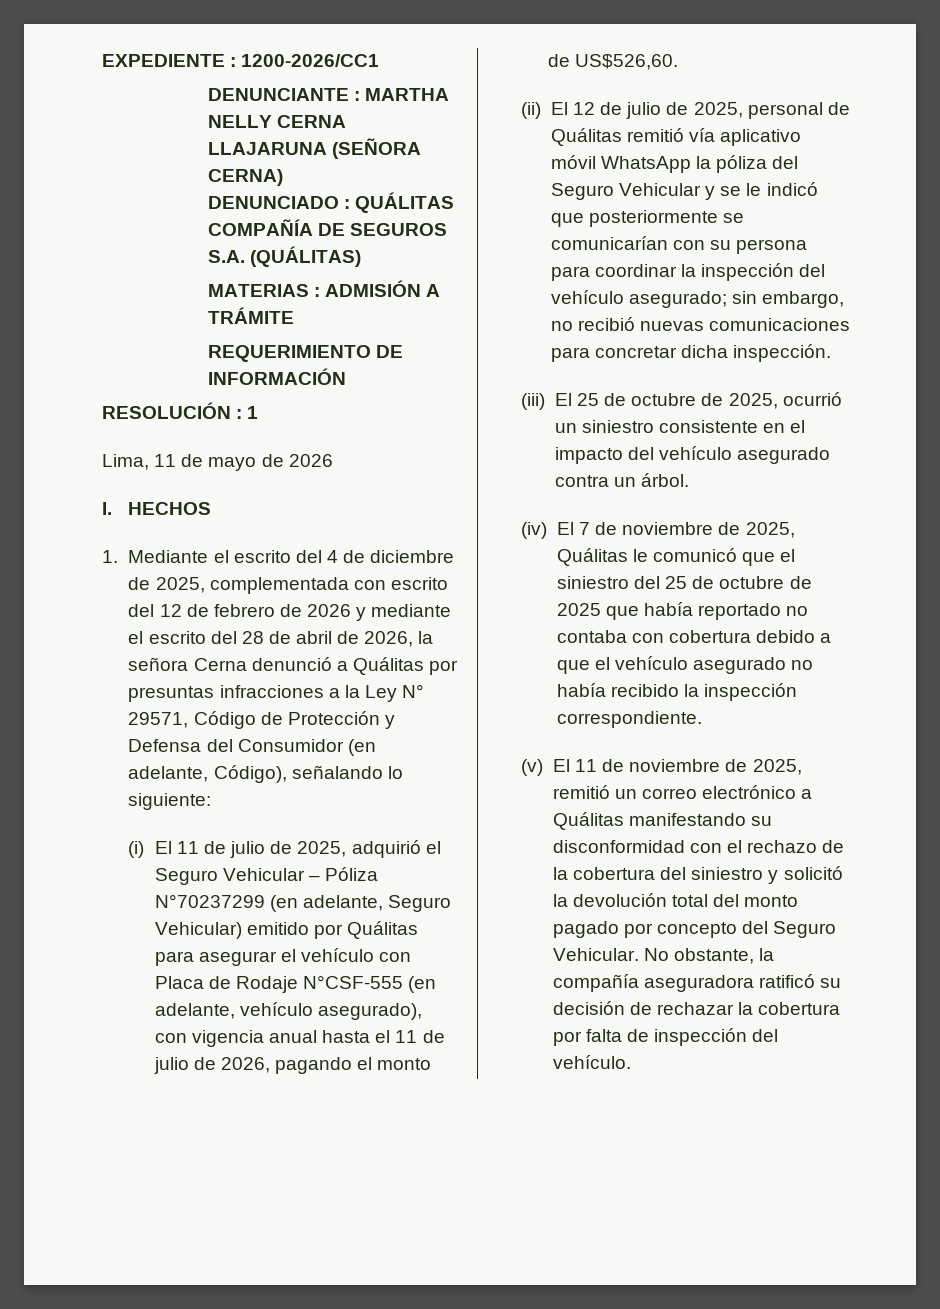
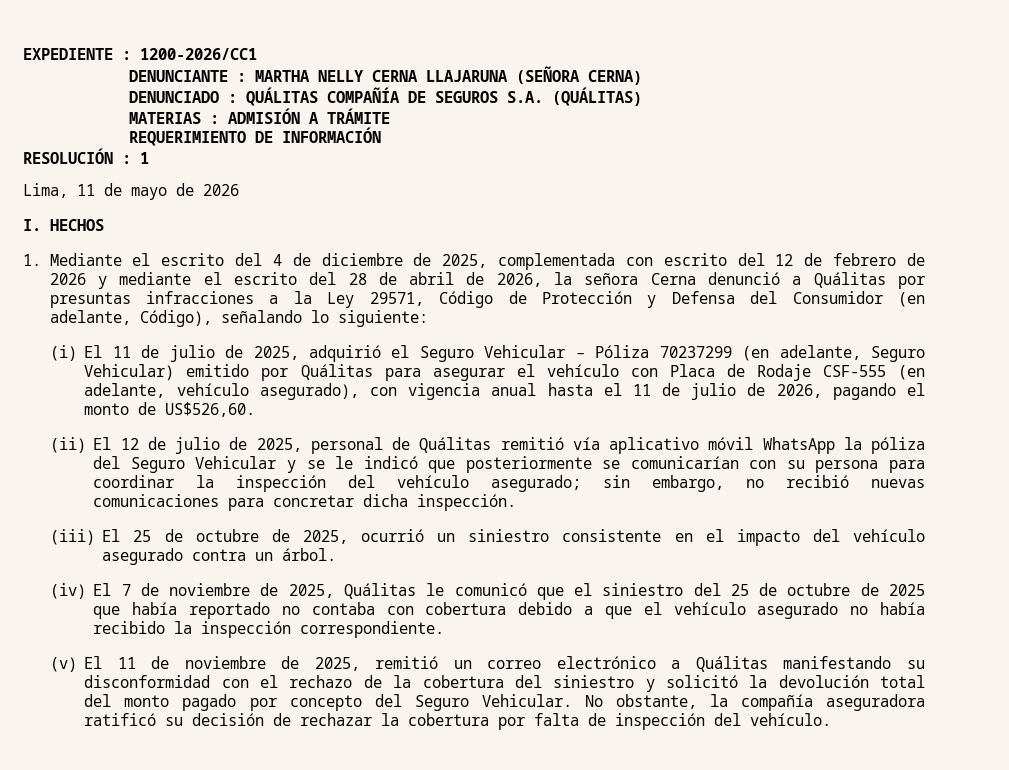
- 1. Mediante el escrito del 4 de diciembre de 2025, complementada con escrito del 12 de febrero de 2026 y mediante el escrito del 28 de abril de 2026, la señora Cerna denunció a Quálitas por presuntas infracciones a la Ley N° 29571, Código de Protección y Defensa del Consumidor (en adelante, Código), señalando lo siguiente:
+ 1. Mediante el escrito del 4 de diciembre de 2025, complementada con escrito del 12 de febrero de 2026 y mediante el escrito del 28 de abril de 2026, la señora Cerna denunció a Quálitas por presuntas infracciones a la Ley 29571, Código de Protección y Defensa del Consumidor (en adelante, Código), señalando lo siguiente:
- (i) El 11 de julio de 2025, adquirió el Seguro Vehicular – Póliza N°70237299 (en adelante, Seguro Vehicular) emitido por Quálitas para asegurar el vehículo con Placa de Rodaje N°CSF-555 (en adelante, vehículo asegurado), con vigencia anual hasta el 11 de julio de 2026, pagando el monto de US$526,60.
+ (i) El 11 de julio de 2025, adquirió el Seguro Vehicular – Póliza 70237299 (en adelante, Seguro Vehicular) emitido por Quálitas para asegurar el vehículo con Placa de Rodaje CSF-555 (en adelante, vehículo asegurado), con vigencia anual hasta el 11 de julio de 2026, pagando el monto de US$526,60.

